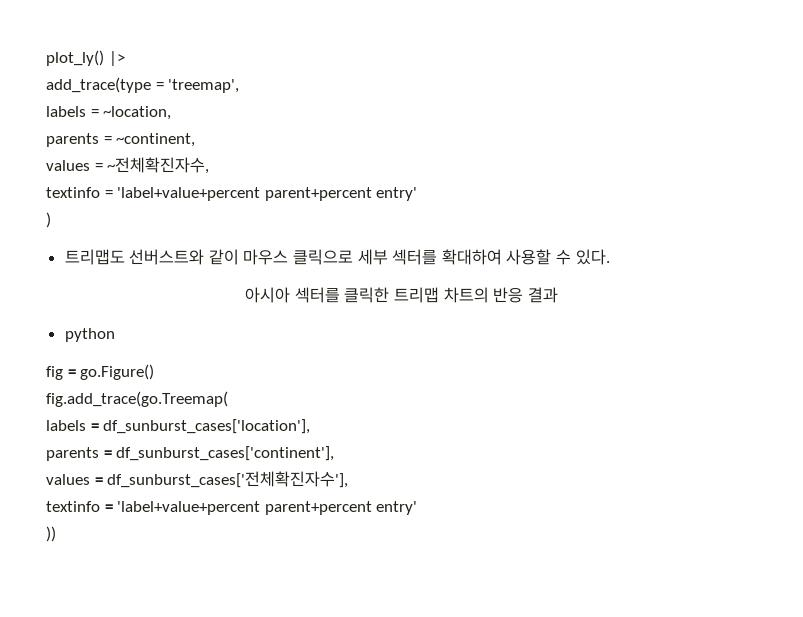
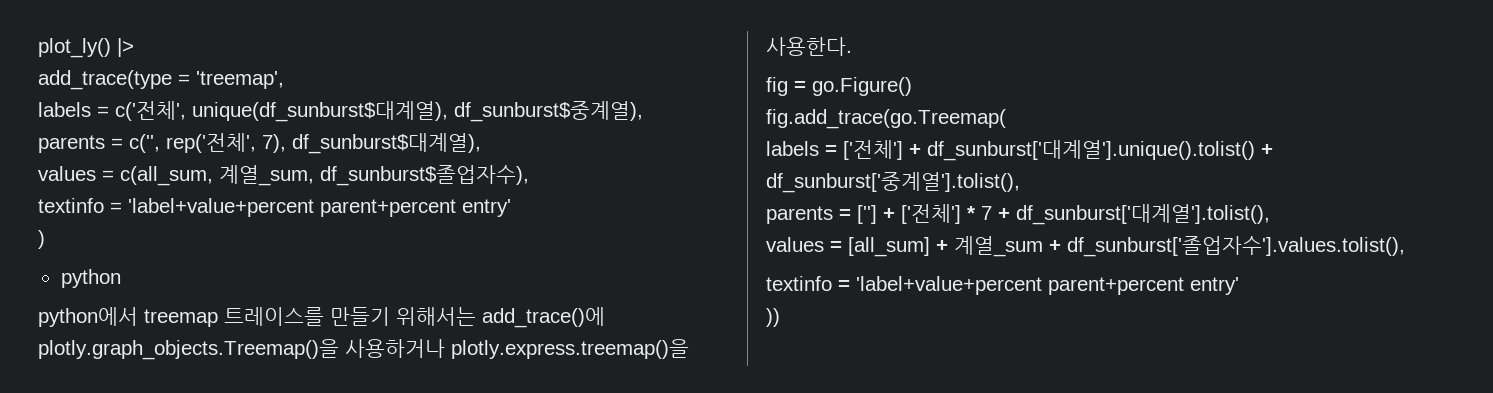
- labels = ~location,
- parents = ~continent,
- values = ~전체확진자수,
+ labels = c('전체', unique(df_sunburst$대계열), df_sunburst$중계열),
+ parents = c('', rep('전체', 7), df_sunburst$대계열),
+ values = c(all_sum, 계열_sum, df_sunburst$졸업자수),
- 트리맵도 선버스트와 같이 마우스 클릭으로 세부 섹터를 확대하여 사용할 수 있다.
- 아시아 섹터를 클릭한 트리맵 차트의 반응 결과
  python
+ python에서 treemap 트레이스를 만들기 위해서는 add_trace()에 plotly.graph_objects.Treemap()을 사용하거나 plotly.express.treemap()을 사용한다.
- labels = df_sunburst_cases['location'],
- parents = df_sunburst_cases['continent'],
- values = df_sunburst_cases['전체확진자수'],
+ labels = ['전체'] + df_sunburst['대계열'].unique().tolist() + df_sunburst['중계열'].tolist(),
+ parents = [''] + ['전체'] * 7 + df_sunburst['대계열'].tolist(),
+ values = [all_sum] + 계열_sum + df_sunburst['졸업자수'].values.tolist(),

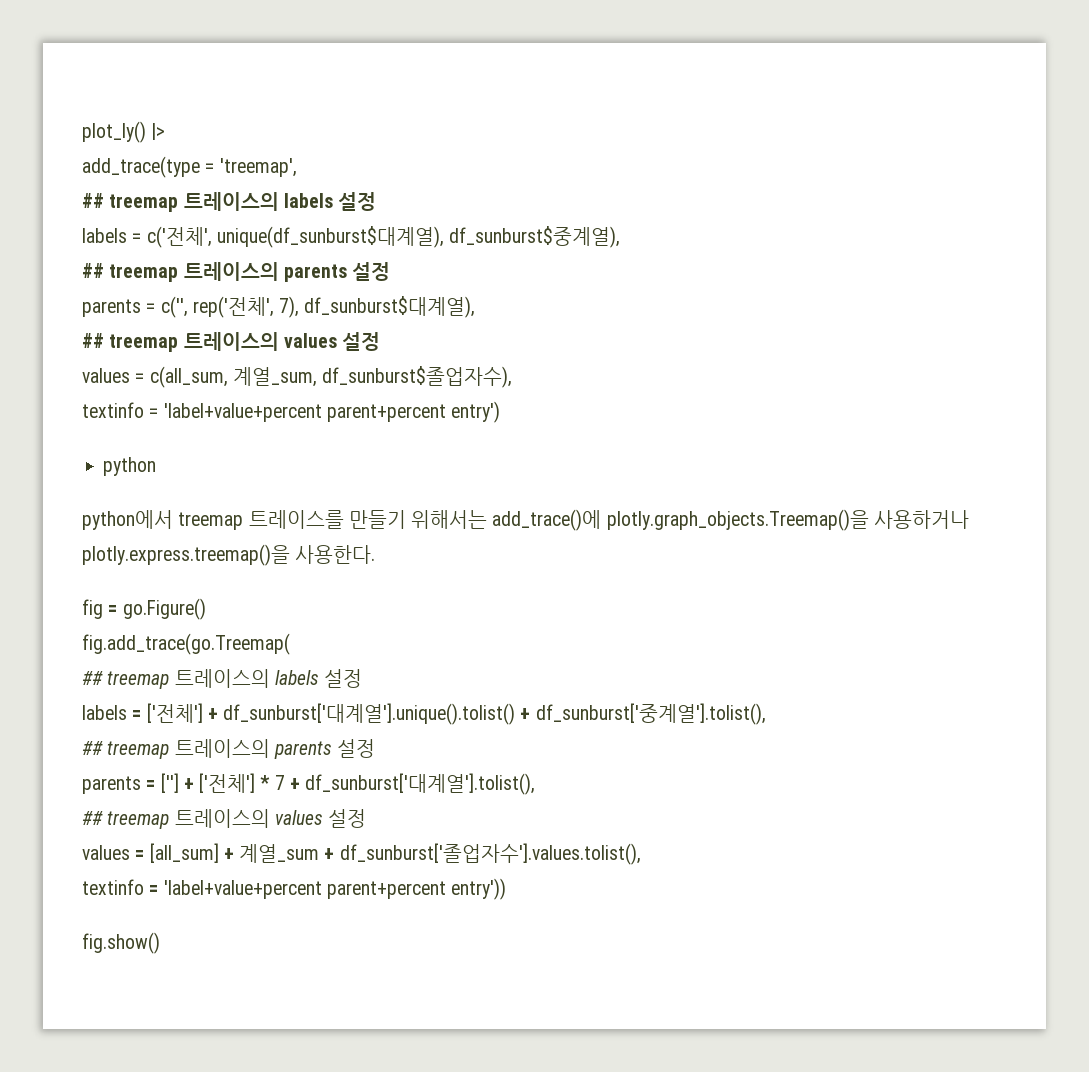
  add_trace(type = 'treemap',
+ ## treemap 트레이스의 labels 설정
  labels = c('전체', unique(df_sunburst$대계열), df_sunburst$중계열),
+ ## treemap 트레이스의 parents 설정
  parents = c('', rep('전체', 7), df_sunburst$대계열),
+ ## treemap 트레이스의 values 설정
  values = c(all_sum, 계열_sum, df_sunburst$졸업자수),
- textinfo = 'label+value+percent parent+percent entry'
- )
+ textinfo = 'label+value+percent parent+percent entry')
  fig.add_trace(go.Treemap(
+ ## treemap 트레이스의 labels 설정
  labels = ['전체'] + df_sunburst['대계열'].unique().tolist() + df_sunburst['중계열'].tolist(),
+ ## treemap 트레이스의 parents 설정
  parents = [''] + ['전체'] * 7 + df_sunburst['대계열'].tolist(),
+ ## treemap 트레이스의 values 설정
  values = [all_sum] + 계열_sum + df_sunburst['졸업자수'].values.tolist(),
- textinfo = 'label+value+percent parent+percent entry'
- ))
+ textinfo = 'label+value+percent parent+percent entry'))
+ fig.show()

